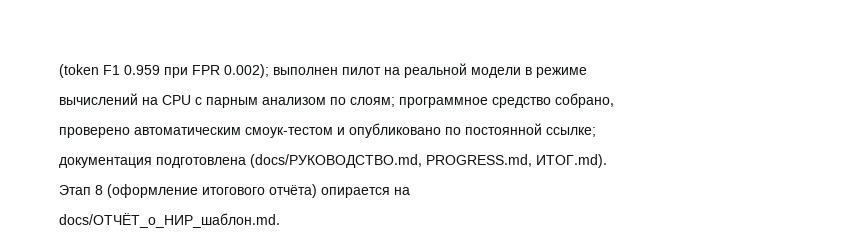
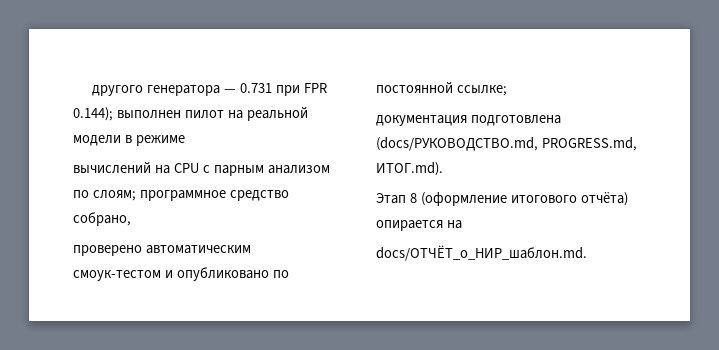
- (token F1 0.959 при FPR 0.002); выполнен пилот на реальной модели в режиме
+ другого генератора — 0.731 при FPR 0.144); выполнен пилот на реальной модели в режиме

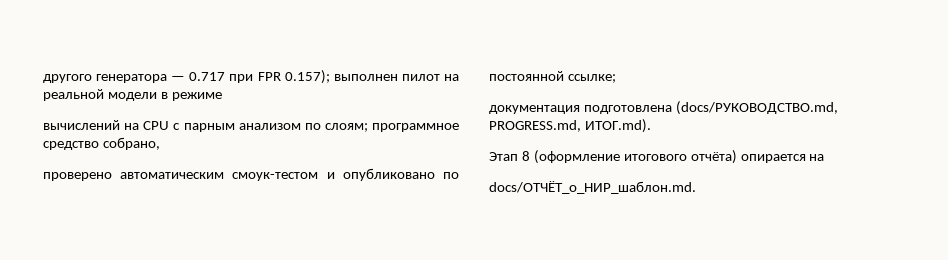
- другого генератора — 0.731 при FPR 0.144); выполнен пилот на реальной модели в режиме
+ другого генератора — 0.717 при FPR 0.157); выполнен пилот на реальной модели в режиме

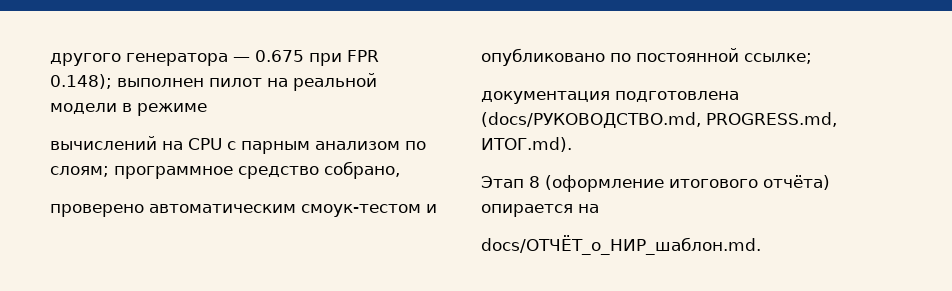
- другого генератора — 0.717 при FPR 0.157); выполнен пилот на реальной модели в режиме
+ другого генератора — 0.675 при FPR 0.148); выполнен пилот на реальной модели в режиме

